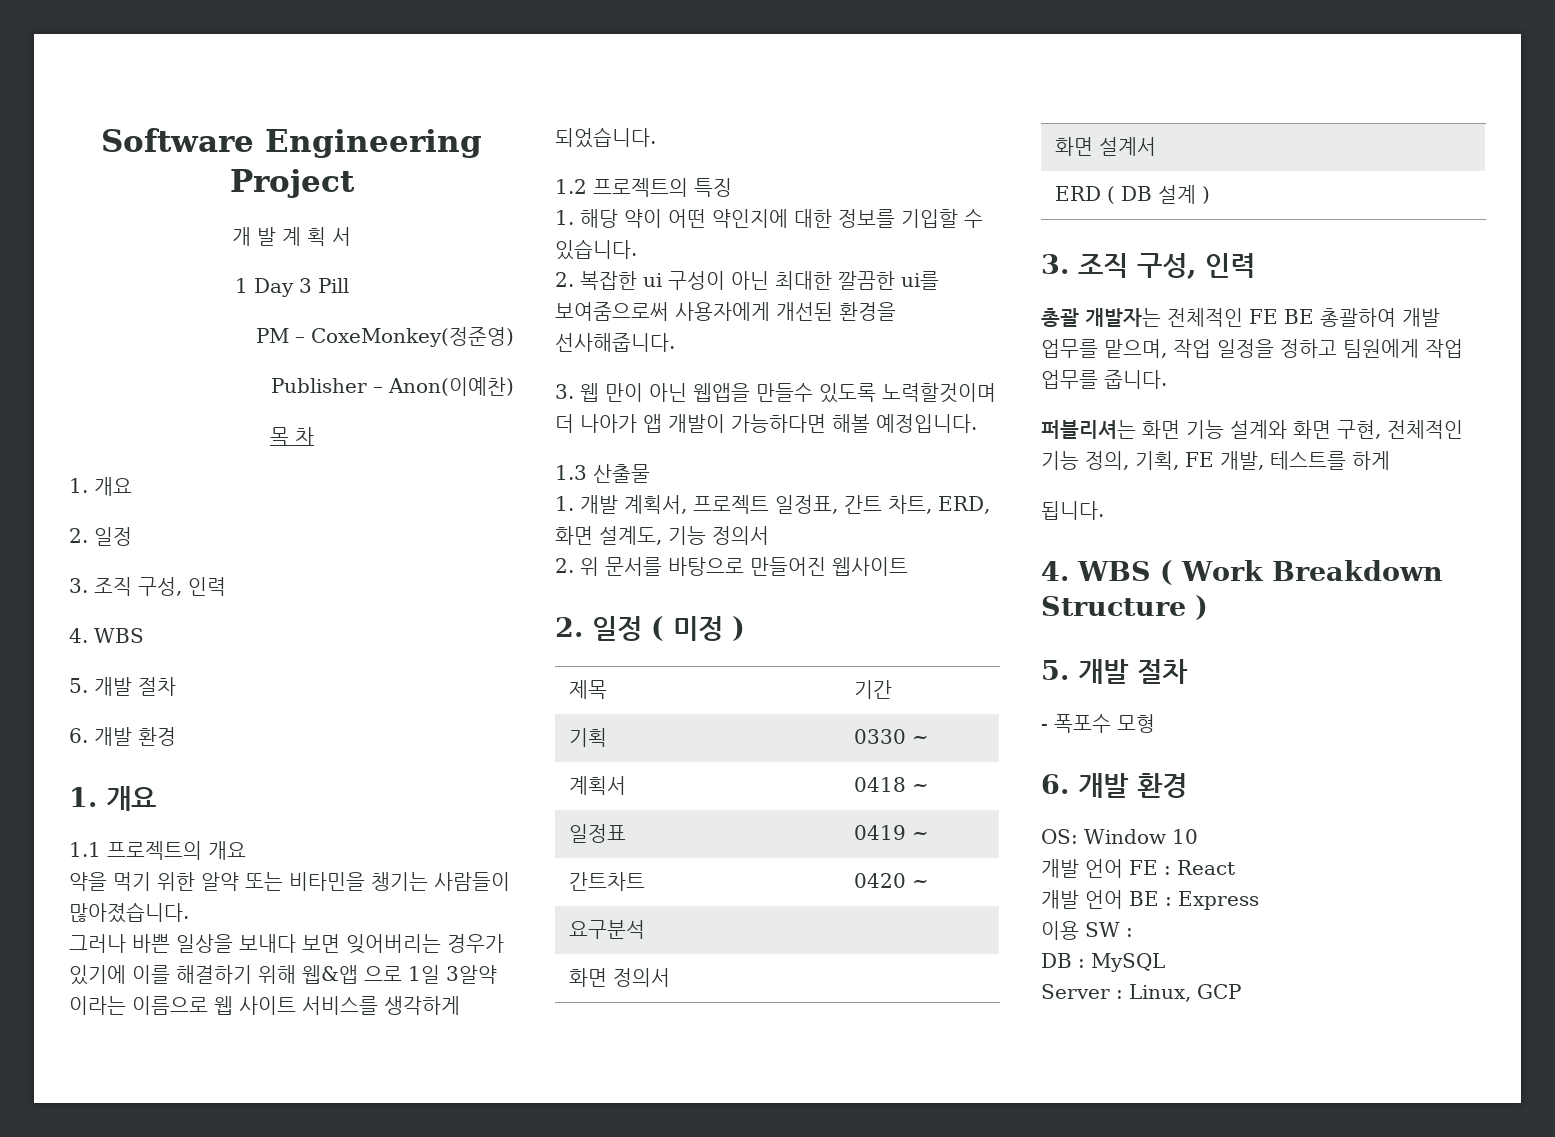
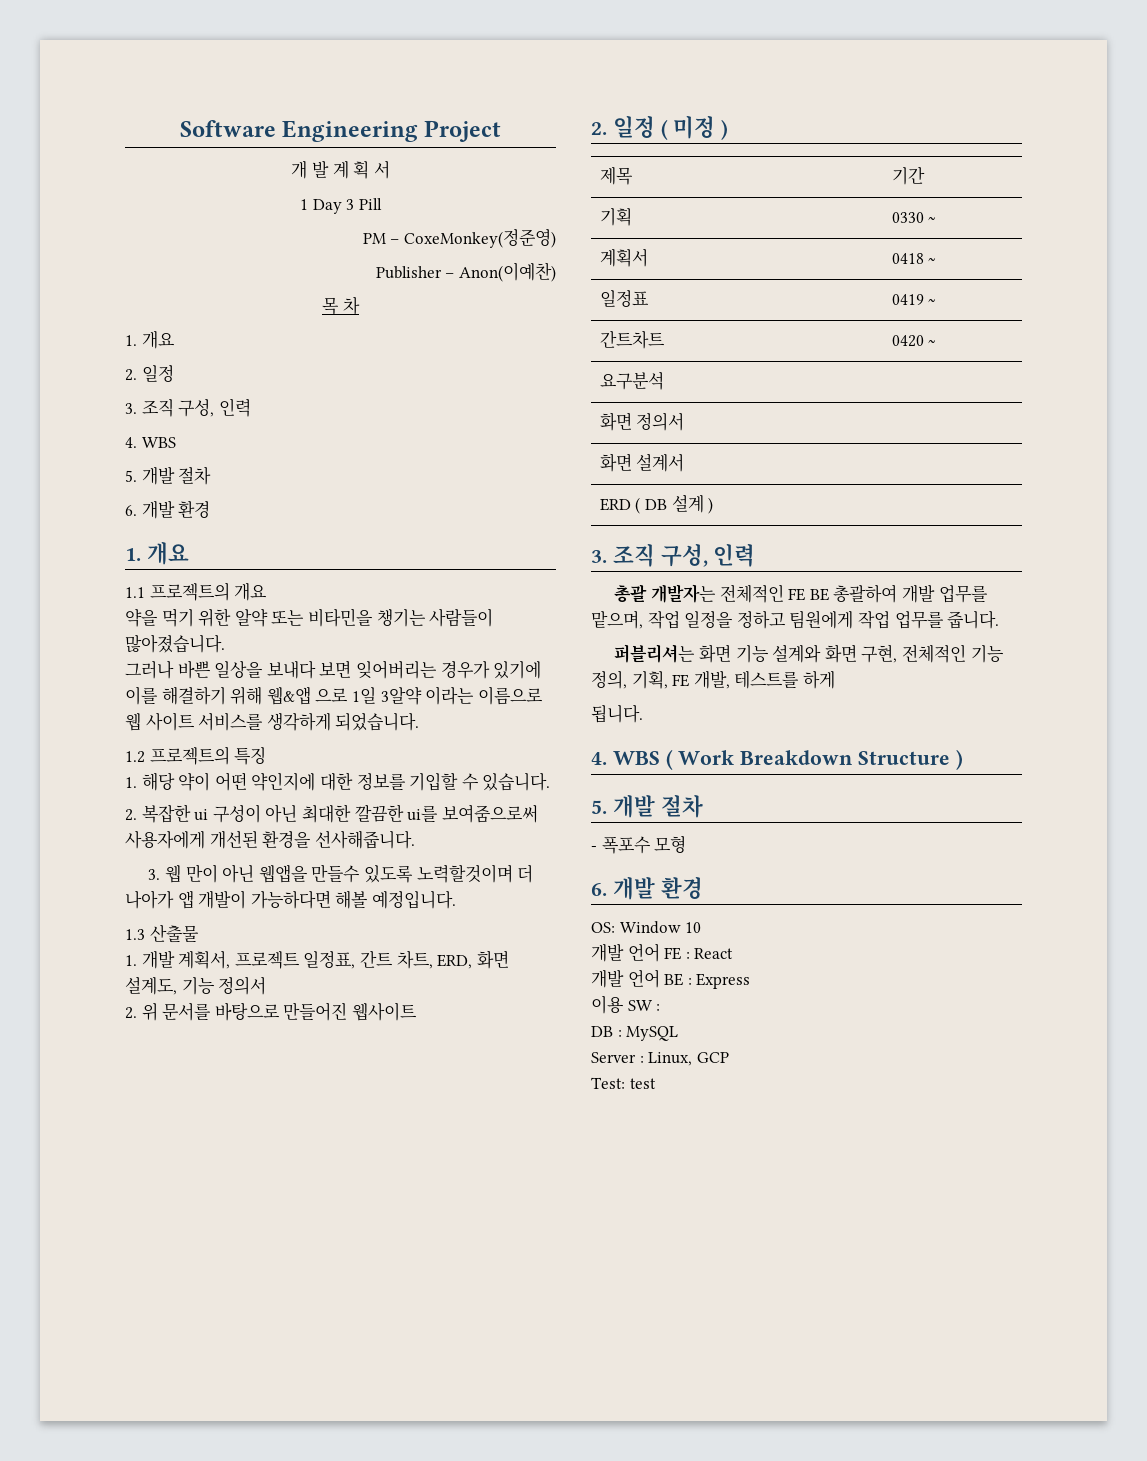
+ Test: test

